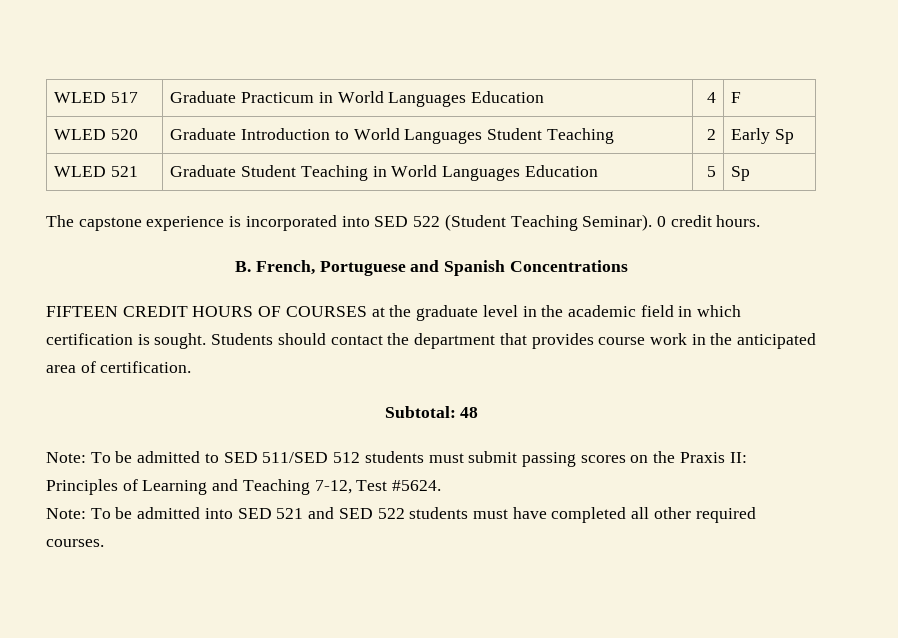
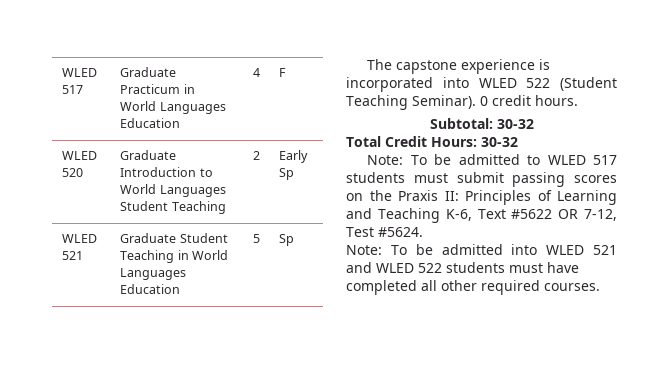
- The capstone experience is incorporated into SED 522 (Student Teaching Seminar).
+ The capstone experience is incorporated into WLED 522 (Student Teaching Seminar).
- B. French, Portuguese and Spanish Concentrations
- FIFTEEN CREDIT HOURS OF COURSES at the graduate level in the academic field in which certification is sought. Students should contact the department that provides course work in the anticipated area of certification.
- Subtotal: 48
+ Subtotal: 30-32
+ Total Credit Hours: 30-32
- Note: To be admitted to SED 511/SED 512 students must submit passing scores on the Praxis II: Principles of Learning and Teaching 7-12, Test #5624.
+ Note: To be admitted to WLED 517 students must submit passing scores on the Praxis II: Principles of Learning and Teaching K-6, Text #5622 OR 7-12, Test #5624.
- Note: To be admitted into SED 521 and SED 522 students must have completed all other required courses.
+ Note: To be admitted into WLED 521 and WLED 522 students must have completed all other required courses.

